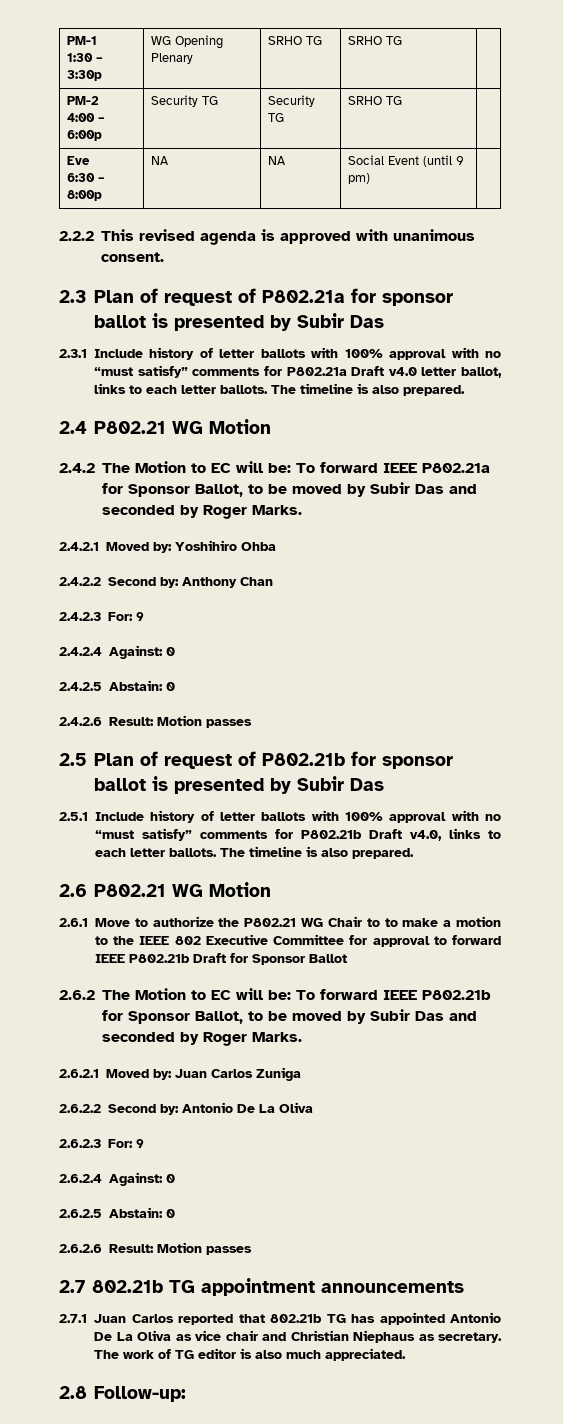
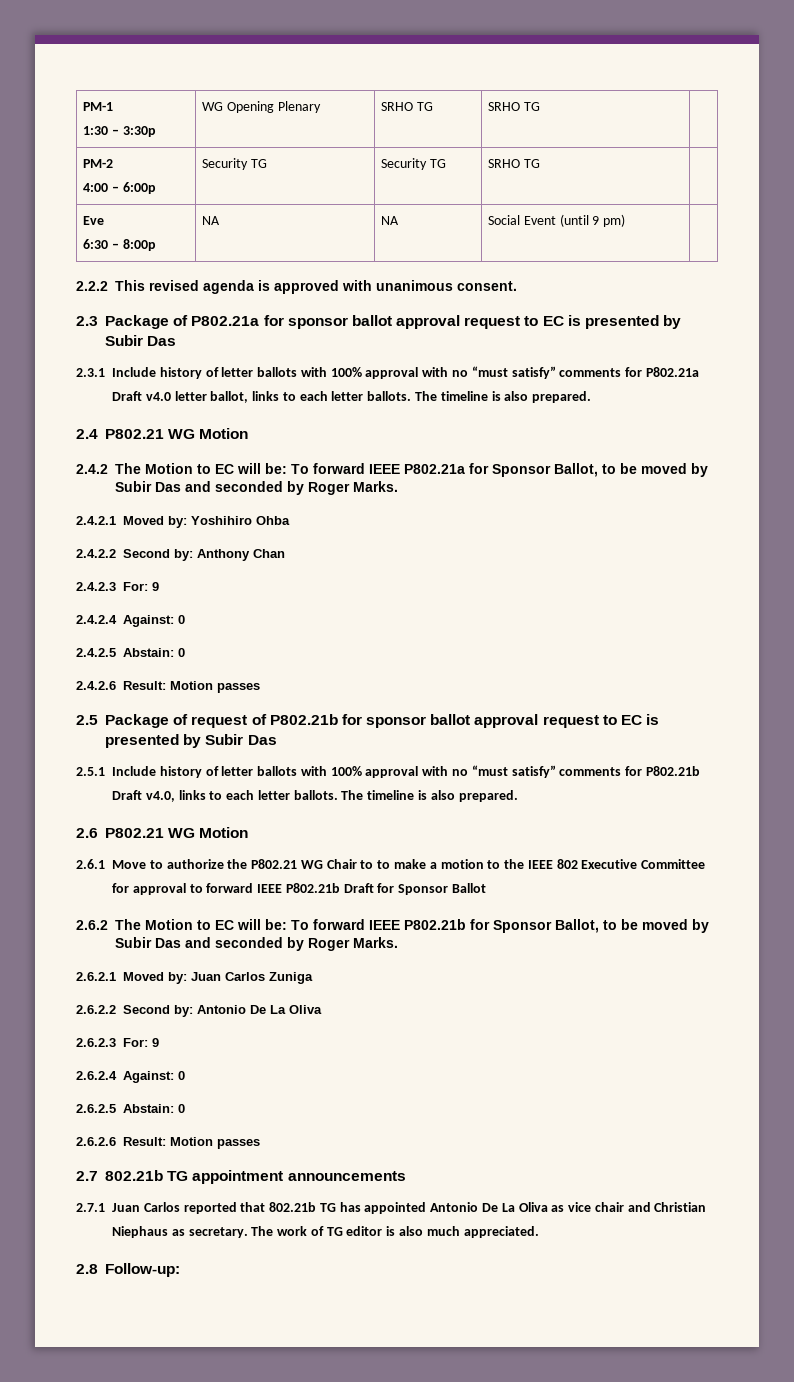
- 2.3 Plan of request of P802.21a for sponsor ballot is presented by Subir Das
+ 2.3 Package of P802.21a for sponsor ballot approval request to EC is presented by Subir Das
- 2.5 Plan of request of P802.21b for sponsor ballot is presented by Subir Das
+ 2.5 Package of request of P802.21b for sponsor ballot approval request to EC is presented by Subir Das

